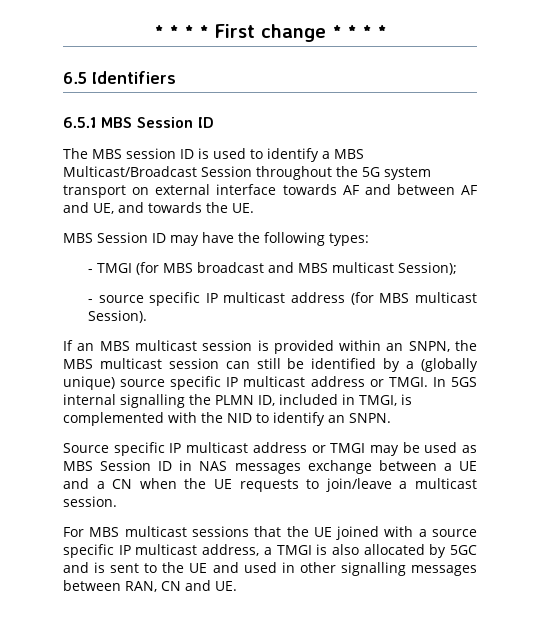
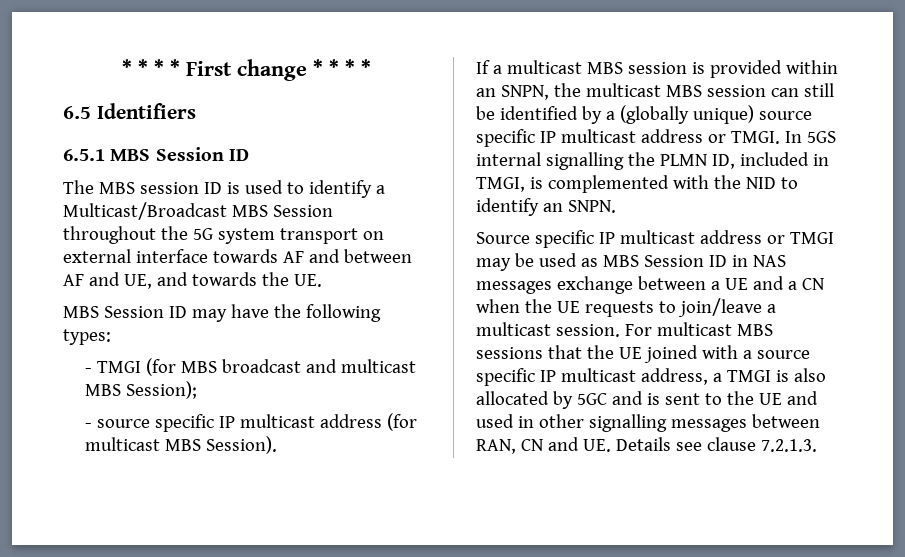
- The MBS session ID is used to identify a MBS Multicast/Broadcast Session throughout the 5G system transport on external interface towards AF and between AF and UE, and towards the UE.
+ The MBS session ID is used to identify a Multicast/Broadcast MBS Session throughout the 5G system transport on external interface towards AF and between AF and UE, and towards the UE.
- - TMGI (for MBS broadcast and MBS multicast Session);
+ - TMGI (for MBS broadcast and multicast MBS Session);
- - source specific IP multicast address (for MBS multicast Session).
+ - source specific IP multicast address (for multicast MBS Session).
- If an MBS multicast session is provided within an SNPN, the MBS multicast session can still be identified by a (globally unique) source specific IP multicast address or TMGI.
+ If a multicast MBS session is provided within an SNPN, the multicast MBS session can still be identified by a (globally unique) source specific IP multicast address or TMGI.
- Source specific IP multicast address or TMGI may be used as MBS Session ID in NAS messages exchange between a UE and a CN when the UE requests to join/leave a multicast session.
- For MBS multicast sessions that the UE joined with a source specific IP multicast address, a TMGI is also allocated by 5GC and is sent to the UE and used in other signalling messages between RAN, CN and UE.
+ Source specific IP multicast address or TMGI may be used as MBS Session ID in NAS messages exchange between a UE and a CN when the UE requests to join/leave a multicast session. For multicast MBS sessions that the UE joined with a source specific IP multicast address, a TMGI is also allocated by 5GC and is sent to the UE and used in other signalling messages between RAN, CN and UE. Details see clause 7.2.1.3.

